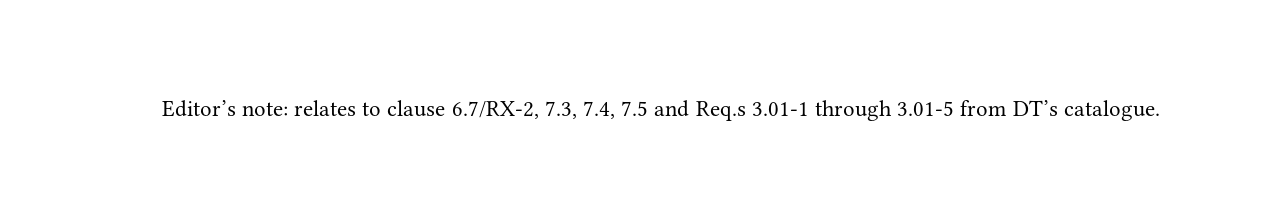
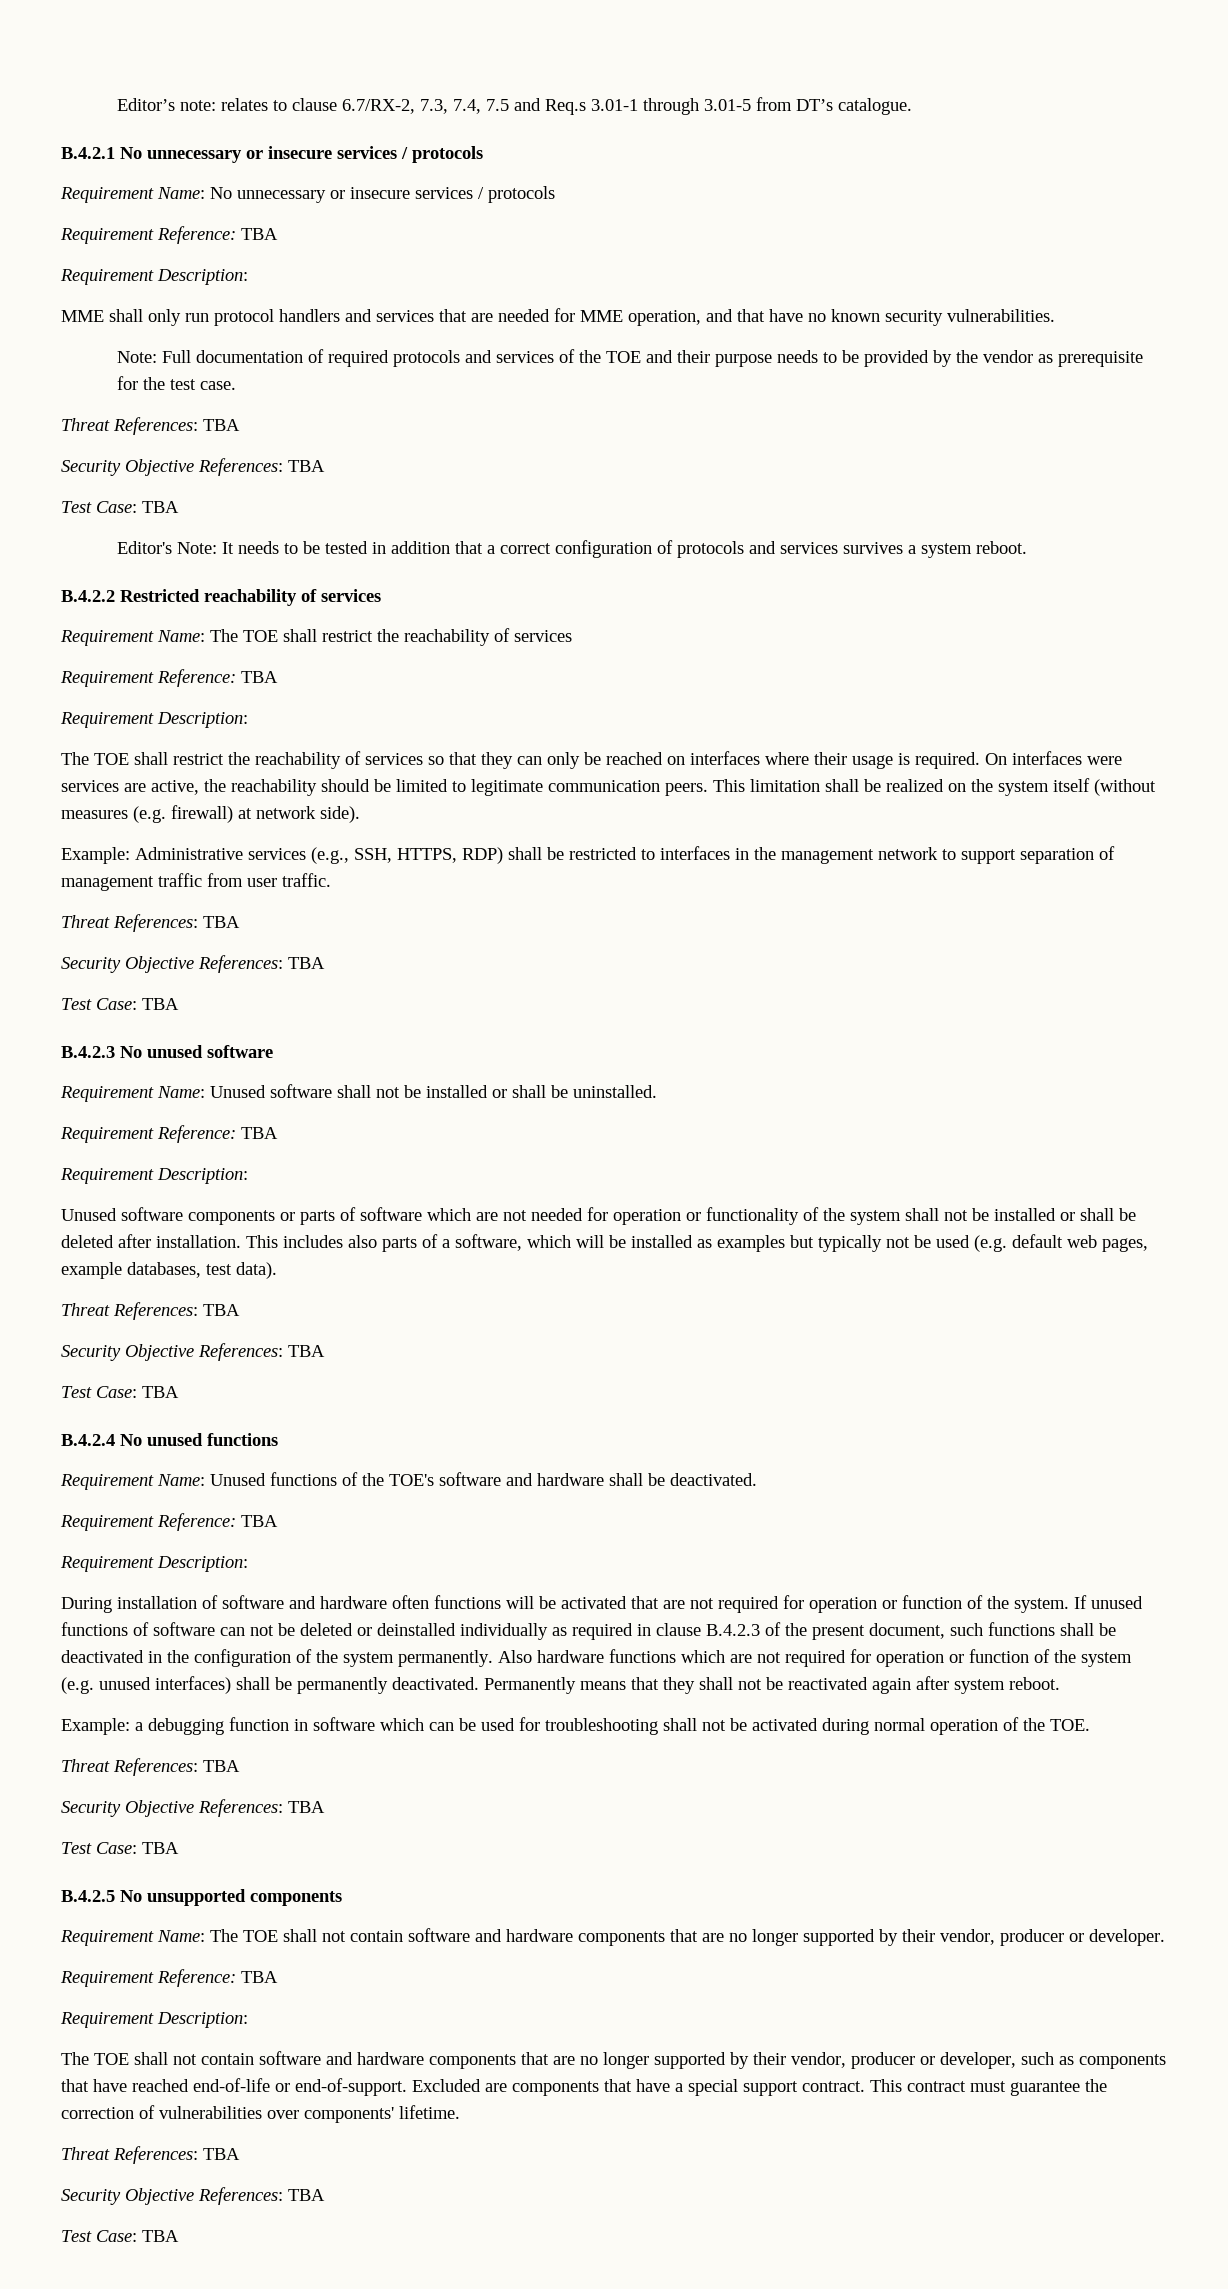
+ B.4.2.1 No unnecessary or insecure services / protocols
+ Requirement Name: No unnecessary or insecure services / protocols
+ Requirement Reference: TBA
+ Requirement Description:
+ MME shall only run protocol handlers and services that are needed for MME operation, and that have no known security vulnerabilities.
+ Note: Full documentation of required protocols and services of the TOE and their purpose needs to be provided by the vendor as prerequisite for the test case.
+ Threat References: TBA
+ Security Objective References: TBA
+ Test Case: TBA
+ Editor's Note: It needs to be tested in addition that a correct configuration of protocols and services survives a system reboot.
+ B.4.2.2 Restricted reachability of services
+ Requirement Name: The TOE shall restrict the reachability of services
+ Requirement Reference: TBA
+ Requirement Description:
+ The TOE shall restrict the reachability of services so that they can only be reached on interfaces where their usage is required. On interfaces were services are active, the reachability should be limited to legitimate communication peers. This limitation shall be realized on the system itself (without measures (e.g. firewall) at network side).
+ Example: Administrative services (e.g., SSH, HTTPS, RDP) shall be restricted to interfaces in the management network to support separation of management traffic from user traffic.
+ Threat References: TBA
+ Security Objective References: TBA
+ Test Case: TBA
+ B.4.2.3 No unused software
+ Requirement Name: Unused software shall not be installed or shall be uninstalled.
+ Requirement Reference: TBA
+ Requirement Description:
+ Unused software components or parts of software which are not needed for operation or functionality of the system shall not be installed or shall be deleted after installation. This includes also parts of a software, which will be installed as examples but typically not be used (e.g. default web pages, example databases, test data).
+ Threat References: TBA
+ Security Objective References: TBA
+ Test Case: TBA
+ B.4.2.4 No unused functions
+ Requirement Name: Unused functions of the TOE's software and hardware shall be deactivated.
+ Requirement Reference: TBA
+ Requirement Description:
+ During installation of software and hardware often functions will be activated that are not required for operation or function of the system. If unused functions of software can not be deleted or deinstalled individually as required in clause B.4.2.3 of the present document, such functions shall be deactivated in the configuration of the system permanently. Also hardware functions which are not required for operation or function of the system (e.g. unused interfaces) shall be permanently deactivated. Permanently means that they shall not be reactivated again after system reboot.
+ Example: a debugging function in software which can be used for troubleshooting shall not be activated during normal operation of the TOE.
+ Threat References: TBA
+ Security Objective References: TBA
+ Test Case: TBA
+ B.4.2.5 No unsupported components
+ Requirement Name: The TOE shall not contain software and hardware components that are no longer supported by their vendor, producer or developer.
+ Requirement Reference: TBA
+ Requirement Description:
+ The TOE shall not contain software and hardware components that are no longer supported by their vendor, producer or developer, such as components that have reached end-of-life or end-of-support. Excluded are components that have a special support contract. This contract must guarantee the correction of vulnerabilities over components' lifetime.
+ Threat References: TBA
+ Security Objective References: TBA
+ Test Case: TBA

